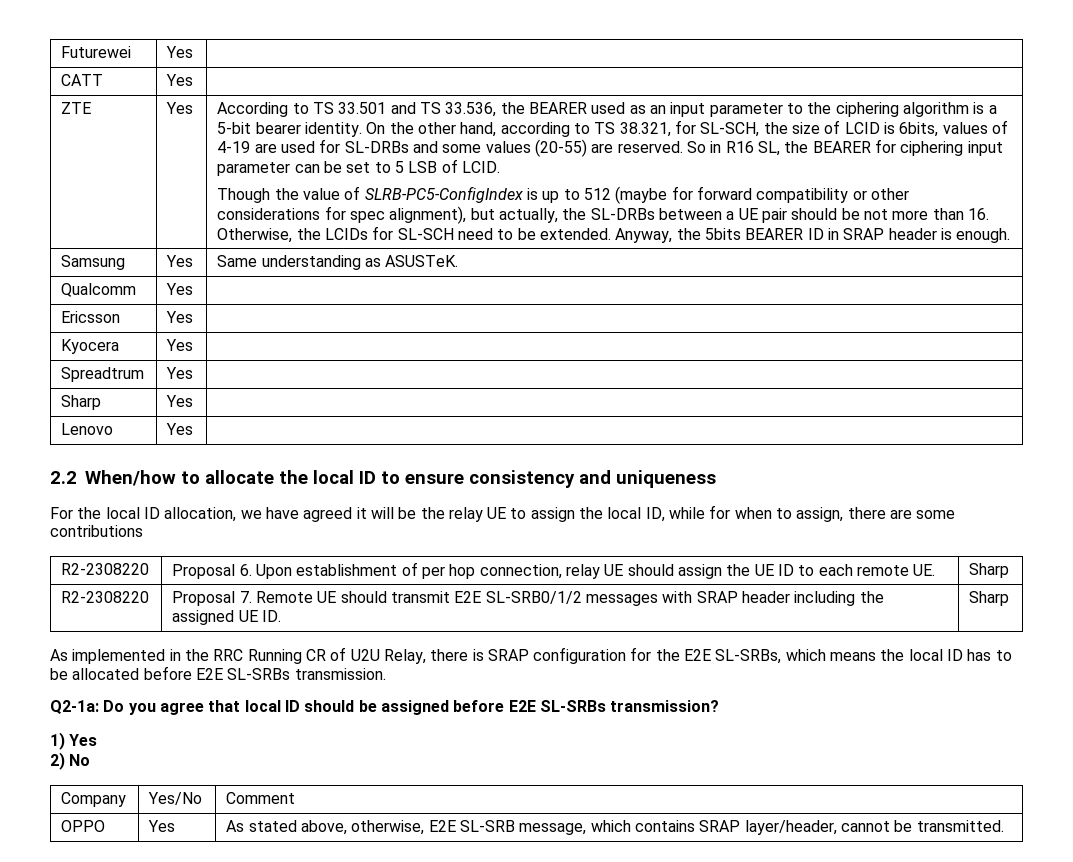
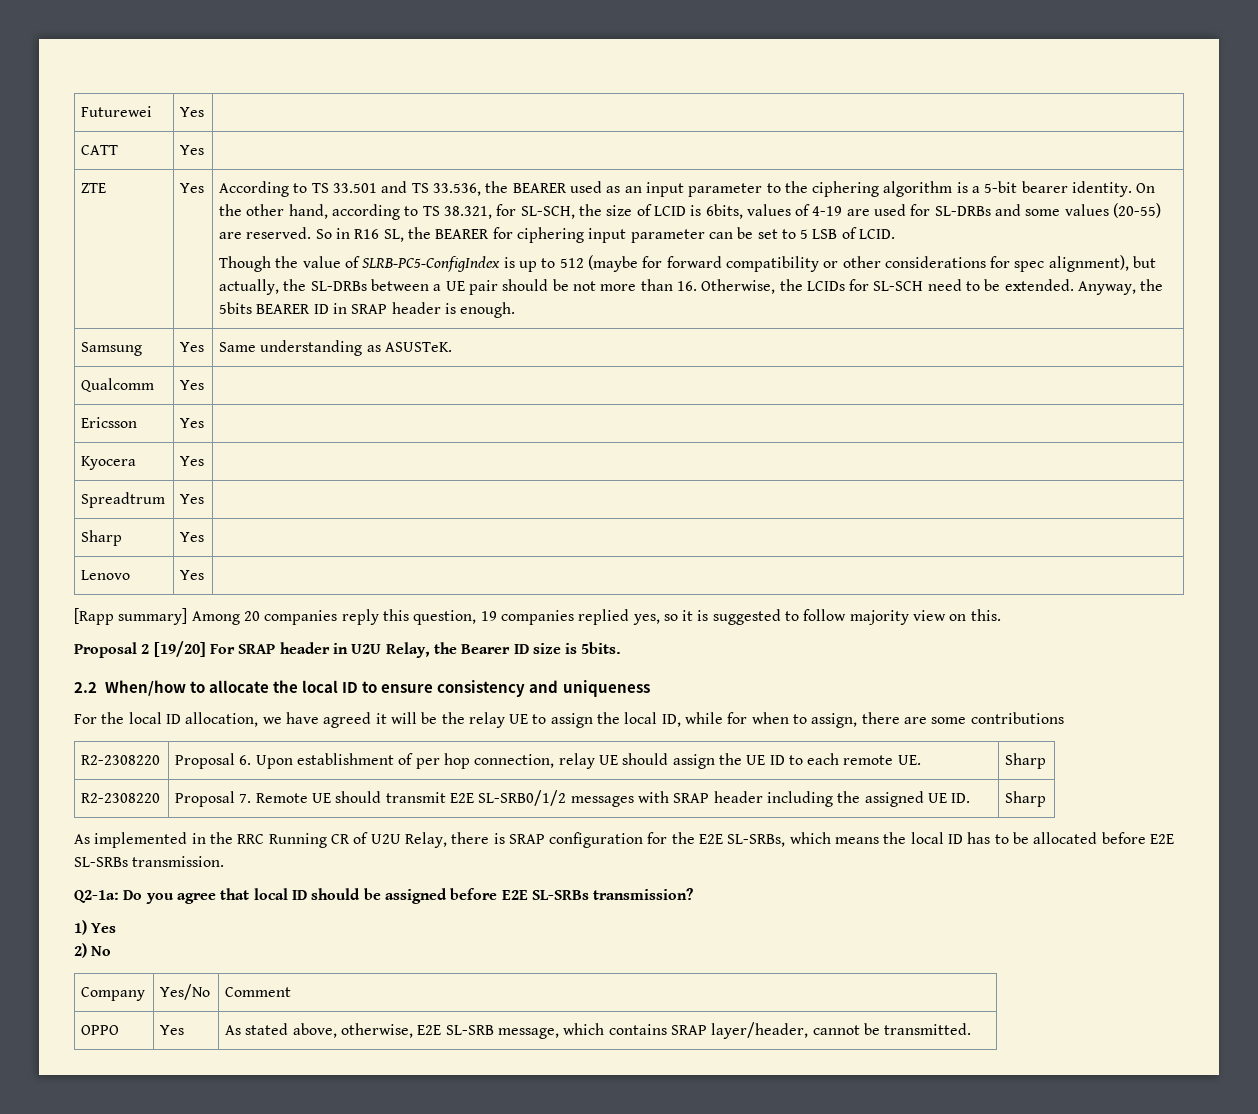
+ [Rapp summary] Among 20 companies reply this question, 19 companies replied yes, so it is suggested to follow majority view on this.
+ Proposal 2 [19/20] For SRAP header in U2U Relay, the Bearer ID size is 5bits.

